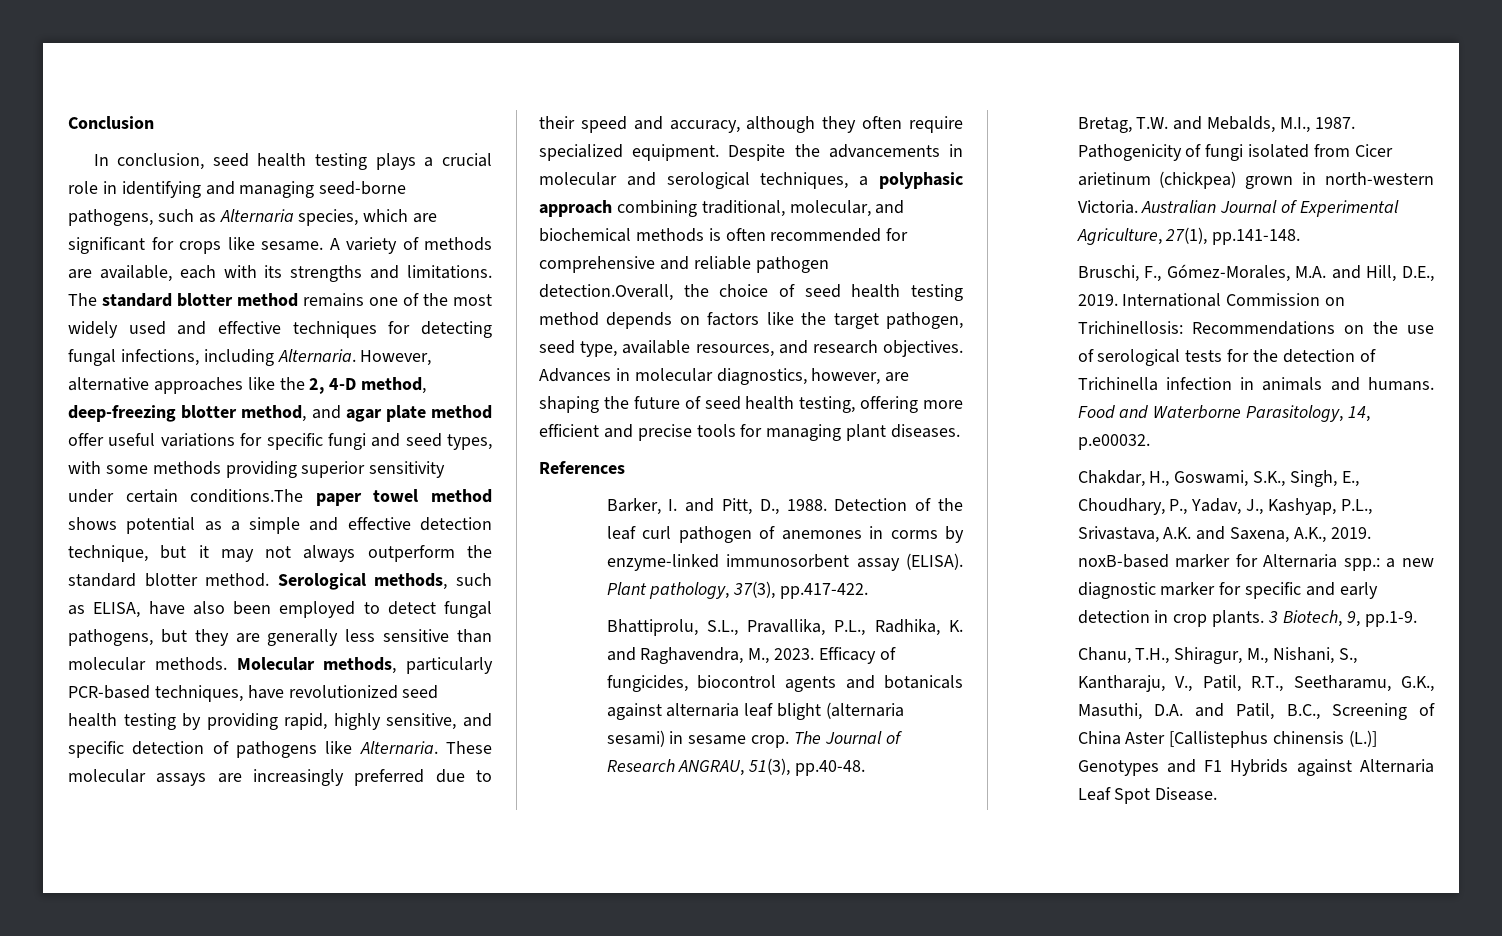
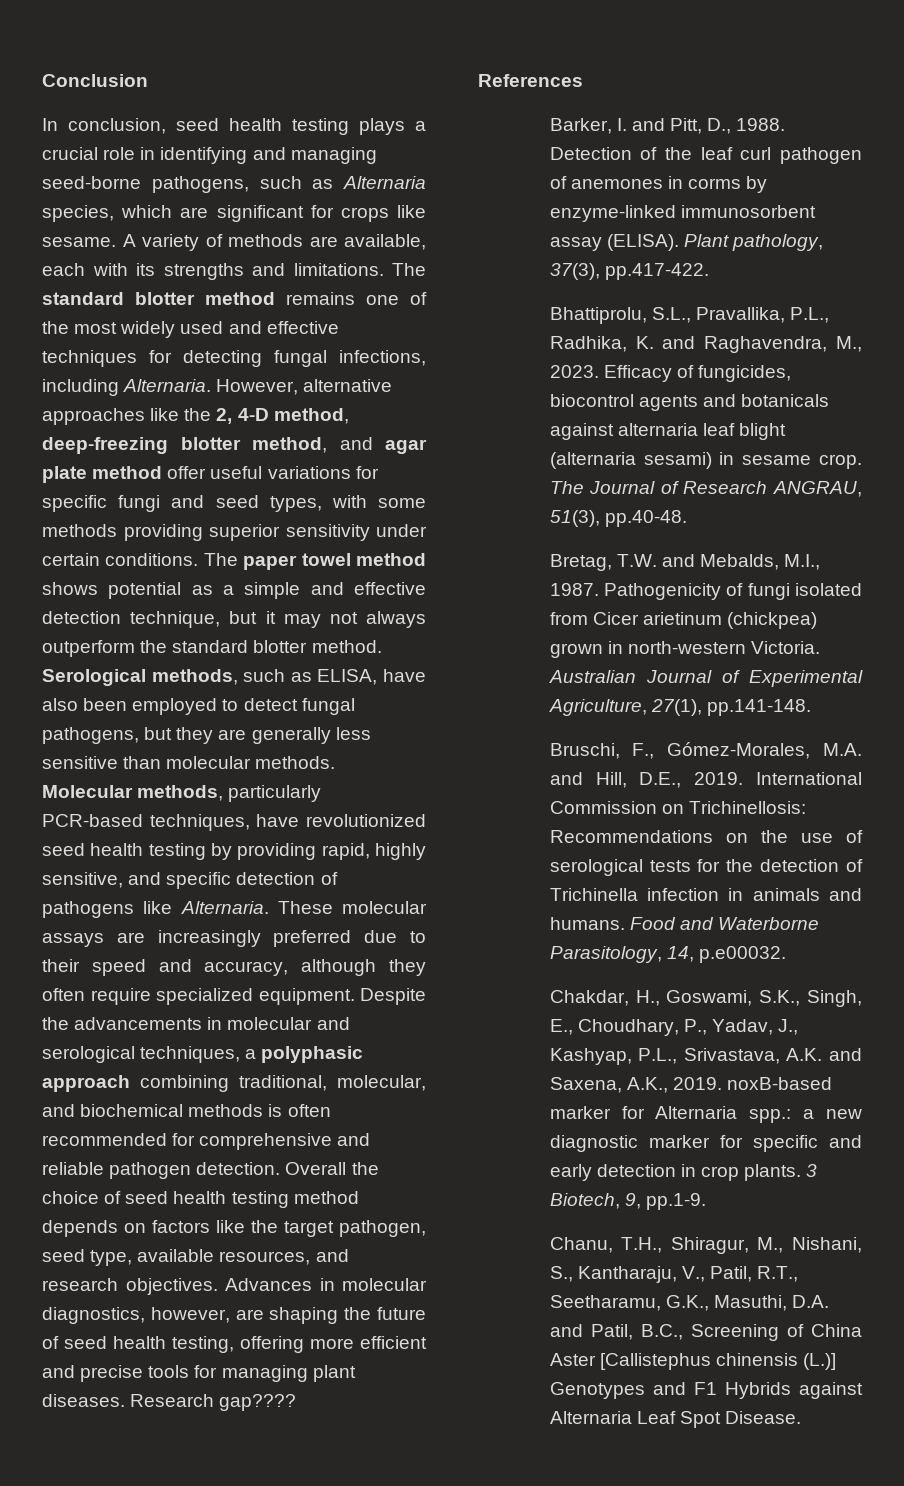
- However, alternative approaches like the 2, 4-D method, deep-freezing blotter method, and agar plate method offer useful variations for specific fungi and seed types, with some methods providing superior sensitivity under certain conditions.The paper towel method shows potential as a simple and effective detection technique, but it may not always outperform the standard blotter method.
+ However, alternative approaches like the 2, 4-D method, deep-freezing blotter method, and agar plate method offer useful variations for specific fungi and seed types, with some methods providing superior sensitivity under certain conditions. The paper towel method shows potential as a simple and effective detection technique, but it may not always outperform the standard blotter method.
- Despite the advancements in molecular and serological techniques, a polyphasic approach combining traditional, molecular, and biochemical methods is often recommended for comprehensive and reliable pathogen detection.Overall, the choice of seed health testing method depends on factors like the target pathogen, seed type, available resources, and research objectives.
+ Despite the advancements in molecular and serological techniques, a polyphasic approach combining traditional, molecular, and biochemical methods is often recommended for comprehensive and reliable pathogen detection. Overall the choice of seed health testing method depends on factors like the target pathogen, seed type, available resources, and research objectives.
+ Research gap????

